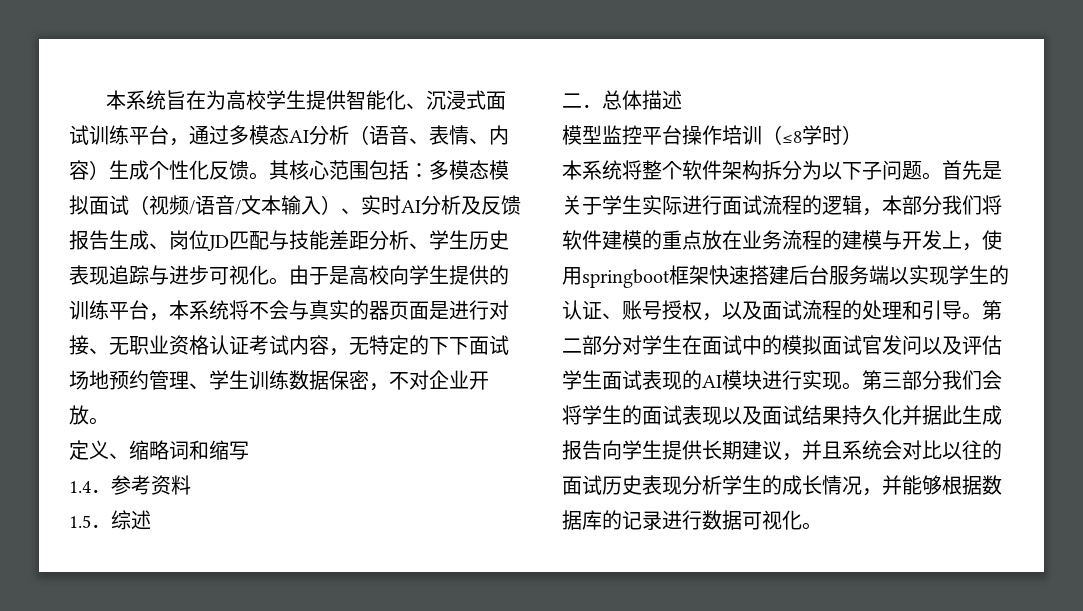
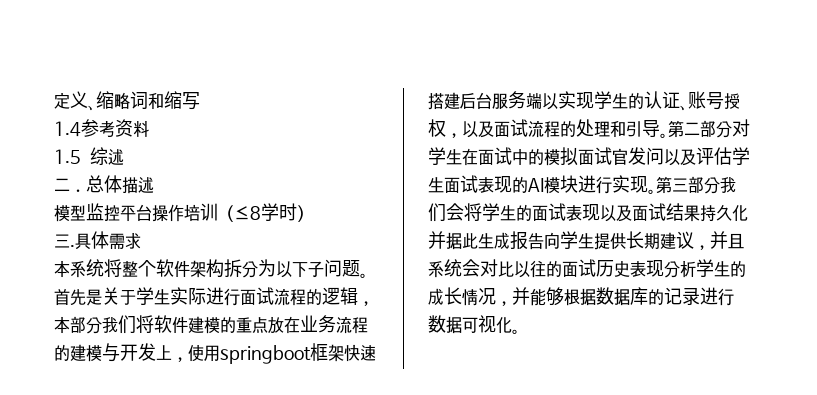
- 本系统旨在为高校学生提供智能化、沉浸式面试训练平台，通过多模态AI分析（语音、表情、内容）生成个性化反馈。其核心范围包括：多模态模拟面试（视频/语音/文本输入）、实时AI分析及反馈报告生成、岗位JD匹配与技能差距分析、学生历史表现追踪与进步可视化。由于是高校向学生提供的训练平台，本系统将不会与真实的器页面是进行对接、无职业资格认证考试内容，无特定的下下面试场地预约管理、学生训练数据保密，不对企业开放。
- 1.4．参考资料
+ 1.4参考资料
- 1.5．综述
+ 1.5综述
+ 三.具体需求

